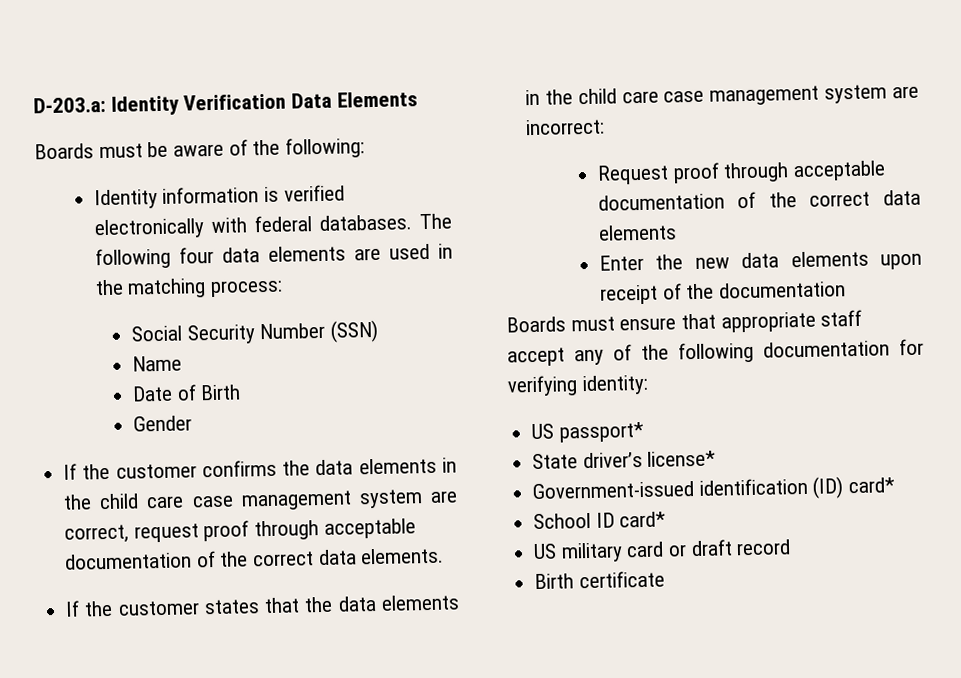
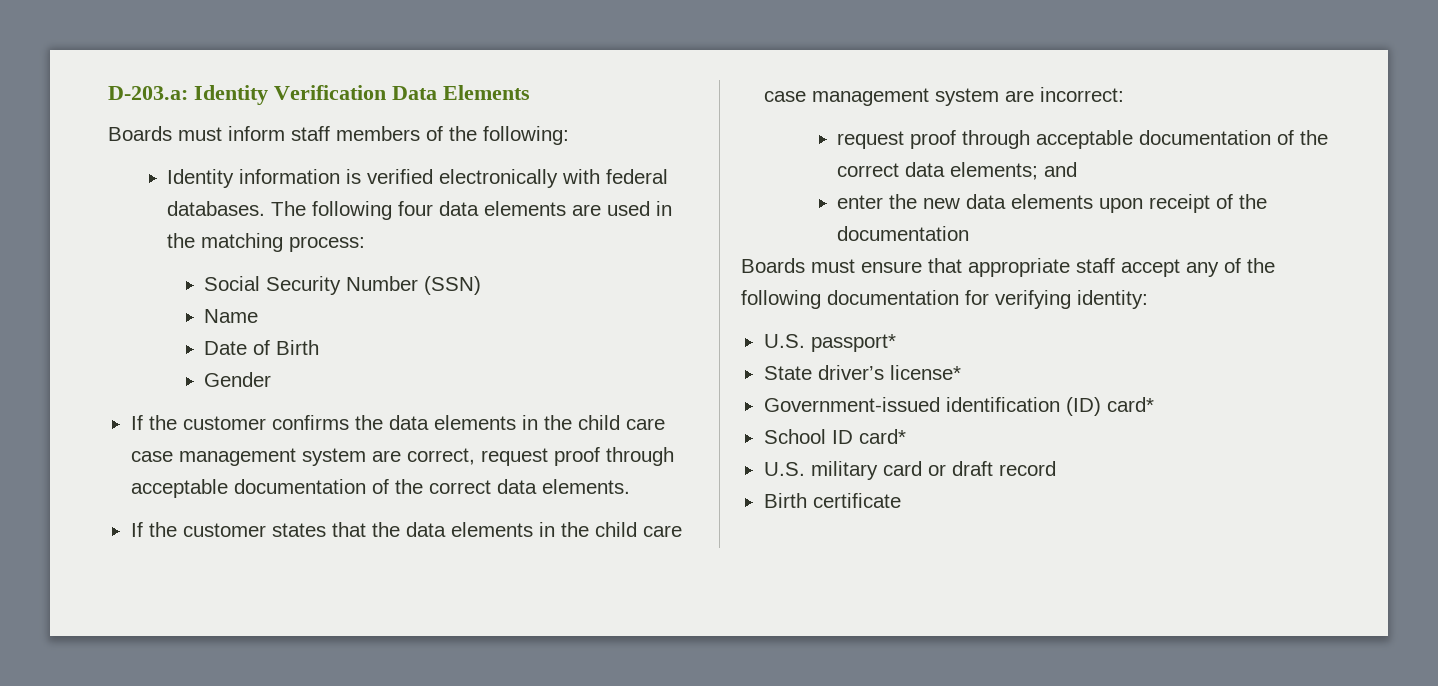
- Boards must be aware of the following:
+ Boards must inform staff members of the following:
- Request proof through acceptable documentation of the correct data elements
- Enter the new data elements upon receipt of the documentation
+ request proof through acceptable documentation of the correct data elements; and
+ enter the new data elements upon receipt of the documentation
- US passport*
+ U.S. passport*
- US military card or draft record
+ U.S. military card or draft record

